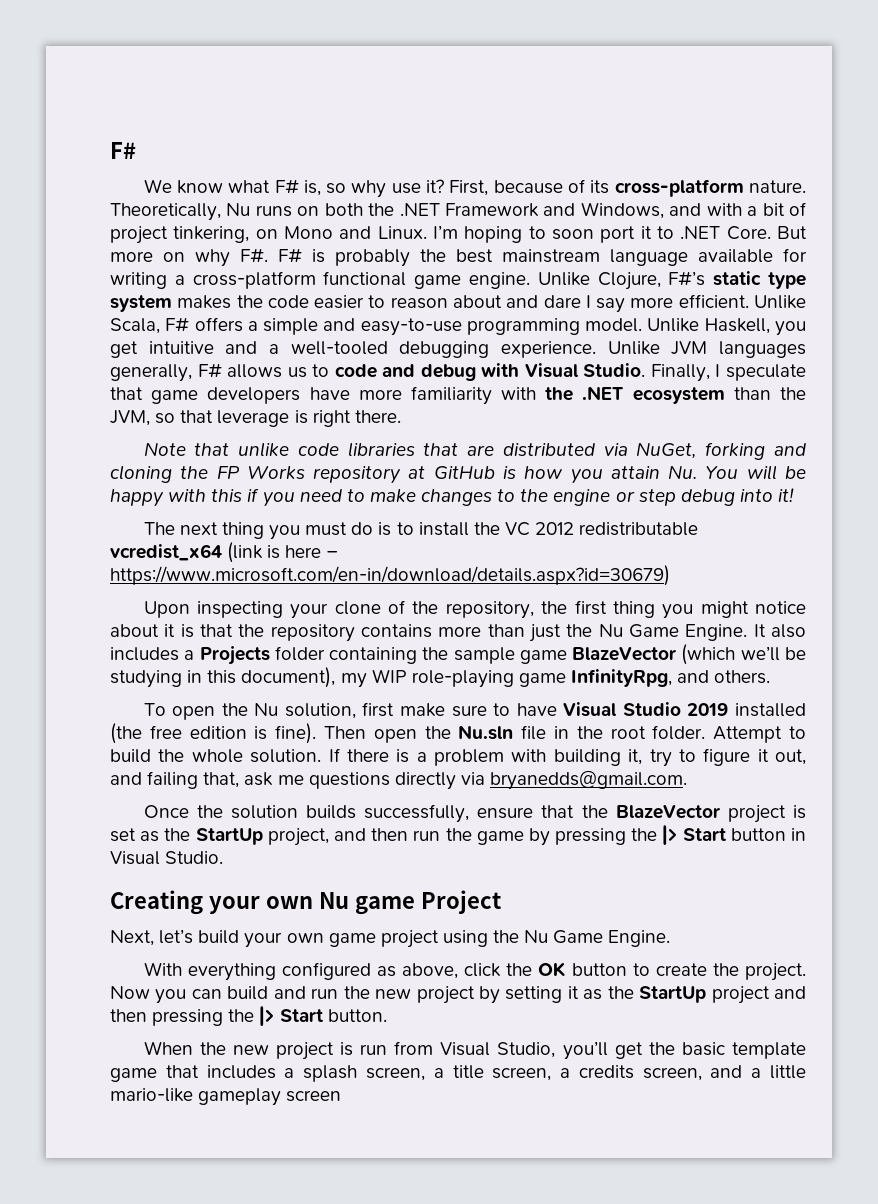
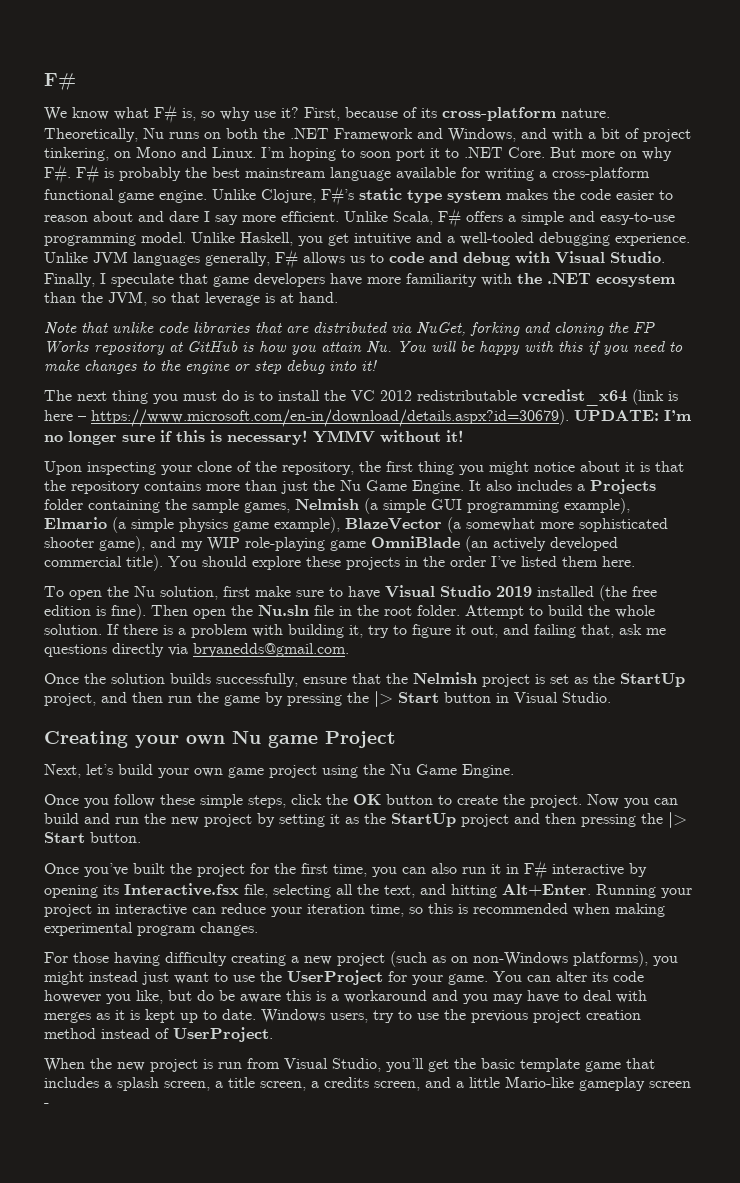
- Finally, I speculate that game developers have more familiarity with the .NET ecosystem than the JVM, so that leverage is right there.
+ Finally, I speculate that game developers have more familiarity with the .NET ecosystem than the JVM, so that leverage is at hand.
- The next thing you must do is to install the VC 2012 redistributable vcredist_x64 (link is here – https://www.microsoft.com/en-in/download/details.aspx?id=30679)
+ The next thing you must do is to install the VC 2012 redistributable vcredist_x64 (link is here – https://www.microsoft.com/en-in/download/details.aspx?id=30679). UPDATE: I’m no longer sure if this is necessary! YMMV without it!
- It also includes a Projects folder containing the sample game BlazeVector (which we’ll be studying in this document), my WIP role-playing game InfinityRpg, and others.
+ It also includes a Projects folder containing the sample games, Nelmish (a simple GUI programming example), Elmario (a simple physics game example), BlazeVector (a somewhat more sophisticated shooter game), and my WIP role-playing game OmniBlade (an actively developed commercial title). You should explore these projects in the order I’ve listed them here.
- Once the solution builds successfully, ensure that the BlazeVector project is set as the StartUp project, and then run the game by pressing the |> Start button in Visual Studio.
+ Once the solution builds successfully, ensure that the Nelmish project is set as the StartUp project, and then run the game by pressing the |> Start button in Visual Studio.
- With everything configured as above, click the OK button to create the project.
+ Once you follow these simple steps, click the OK button to create the project.
+ Once you’ve built the project for the first time, you can also run it in F# interactive by opening its Interactive.fsx file, selecting all the text, and hitting Alt+Enter. Running your project in interactive can reduce your iteration time, so this is recommended when making experimental program changes.
+ For those having difficulty creating a new project (such as on non-Windows platforms), you might instead just want to use the UserProject for your game. You can alter its code however you like, but do be aware this is a workaround and you may have to deal with merges as it is kept up to date. Windows users, try to use the previous project creation method instead of UserProject.
- When the new project is run from Visual Studio, you’ll get the basic template game that includes a splash screen, a title screen, a credits screen, and a little mario-like gameplay screen
+ When the new project is run from Visual Studio, you’ll get the basic template game that includes a splash screen, a title screen, a credits screen, and a little Mario-like gameplay screen -

